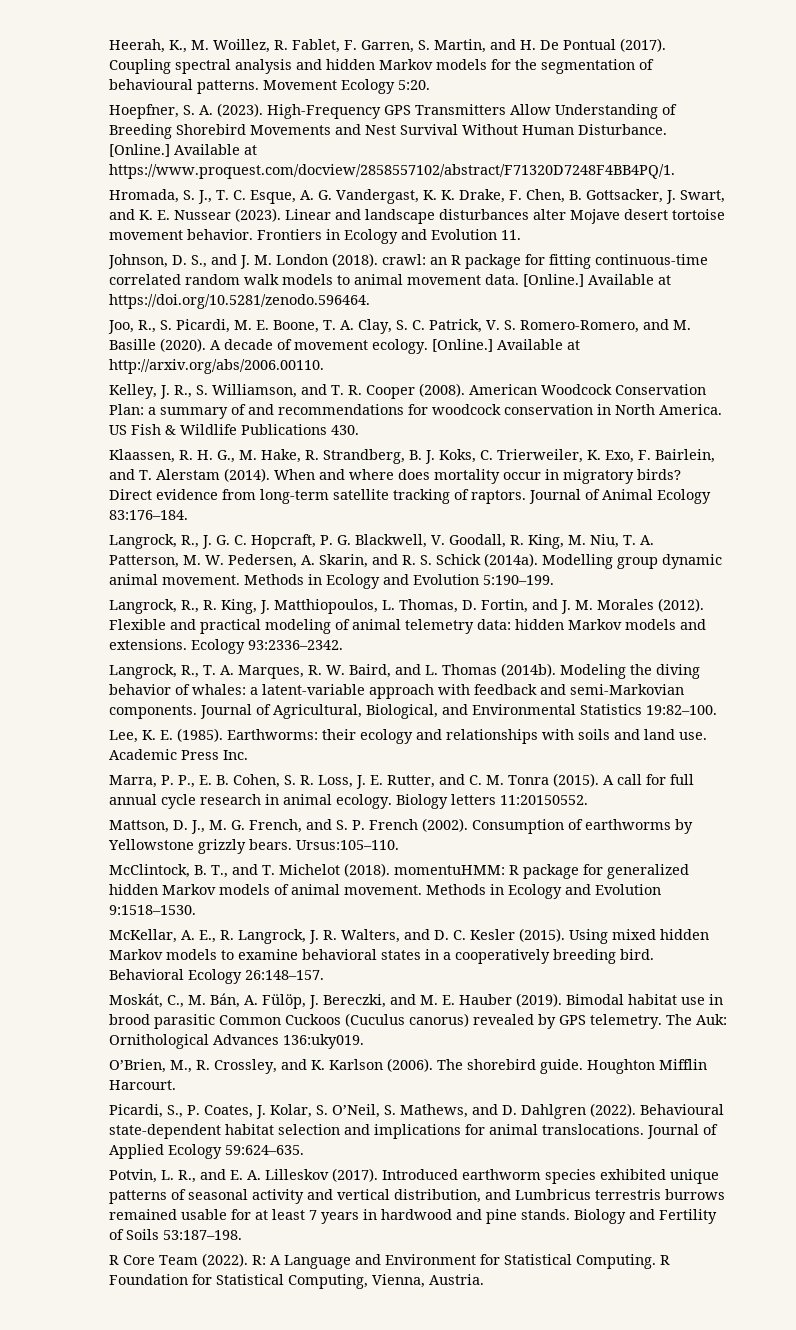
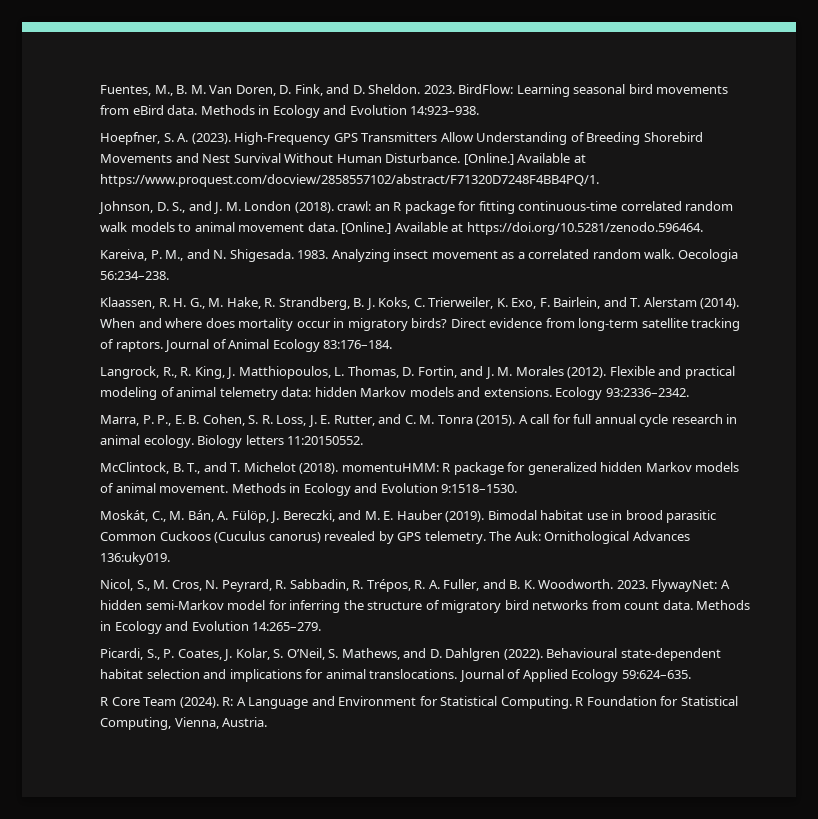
- Heerah, K., M. Woillez, R. Fablet, F. Garren, S. Martin, and H. De Pontual (2017). Coupling spectral analysis and hidden Markov models for the segmentation of behavioural patterns. Movement Ecology 5:20.
+ Fuentes, M., B. M. Van Doren, D. Fink, and D. Sheldon. 2023. BirdFlow: Learning seasonal bird movements from eBird data. Methods in Ecology and Evolution 14:923–938.
- Hromada, S. J., T. C. Esque, A. G. Vandergast, K. K. Drake, F. Chen, B. Gottsacker, J. Swart, and K. E. Nussear (2023). Linear and landscape disturbances alter Mojave desert tortoise movement behavior. Frontiers in Ecology and Evolution 11.
- Joo, R., S. Picardi, M. E. Boone, T. A. Clay, S. C. Patrick, V. S. Romero-Romero, and M. Basille (2020). A decade of movement ecology. [Online.] Available at http://arxiv.org/abs/2006.00110.
- Kelley, J. R., S. Williamson, and T. R. Cooper (2008). American Woodcock Conservation Plan: a summary of and recommendations for woodcock conservation in North America. US Fish & Wildlife Publications 430.
+ Kareiva, P. M., and N. Shigesada. 1983. Analyzing insect movement as a correlated random walk. Oecologia 56:234–238.
- Langrock, R., J. G. C. Hopcraft, P. G. Blackwell, V. Goodall, R. King, M. Niu, T. A. Patterson, M. W. Pedersen, A. Skarin, and R. S. Schick (2014a). Modelling group dynamic animal movement. Methods in Ecology and Evolution 5:190–199.
- Langrock, R., T. A. Marques, R. W. Baird, and L. Thomas (2014b). Modeling the diving behavior of whales: a latent-variable approach with feedback and semi-Markovian components. Journal of Agricultural, Biological, and Environmental Statistics 19:82–100.
- Lee, K. E. (1985). Earthworms: their ecology and relationships with soils and land use. Academic Press Inc.
- Mattson, D. J., M. G. French, and S. P. French (2002). Consumption of earthworms by Yellowstone grizzly bears. Ursus:105–110.
- McKellar, A. E., R. Langrock, J. R. Walters, and D. C. Kesler (2015). Using mixed hidden Markov models to examine behavioral states in a cooperatively breeding bird. Behavioral Ecology 26:148–157.
- O’Brien, M., R. Crossley, and K. Karlson (2006). The shorebird guide. Houghton Mifflin Harcourt.
+ Nicol, S., M. Cros, N. Peyrard, R. Sabbadin, R. Trépos, R. A. Fuller, and B. K. Woodworth. 2023. FlywayNet: A hidden semi‐Markov model for inferring the structure of migratory bird networks from count data. Methods in Ecology and Evolution 14:265–279.
- Potvin, L. R., and E. A. Lilleskov (2017). Introduced earthworm species exhibited unique patterns of seasonal activity and vertical distribution, and Lumbricus terrestris burrows remained usable for at least 7 years in hardwood and pine stands. Biology and Fertility of Soils 53:187–198.
- R Core Team (2022).
+ R Core Team (2024).

